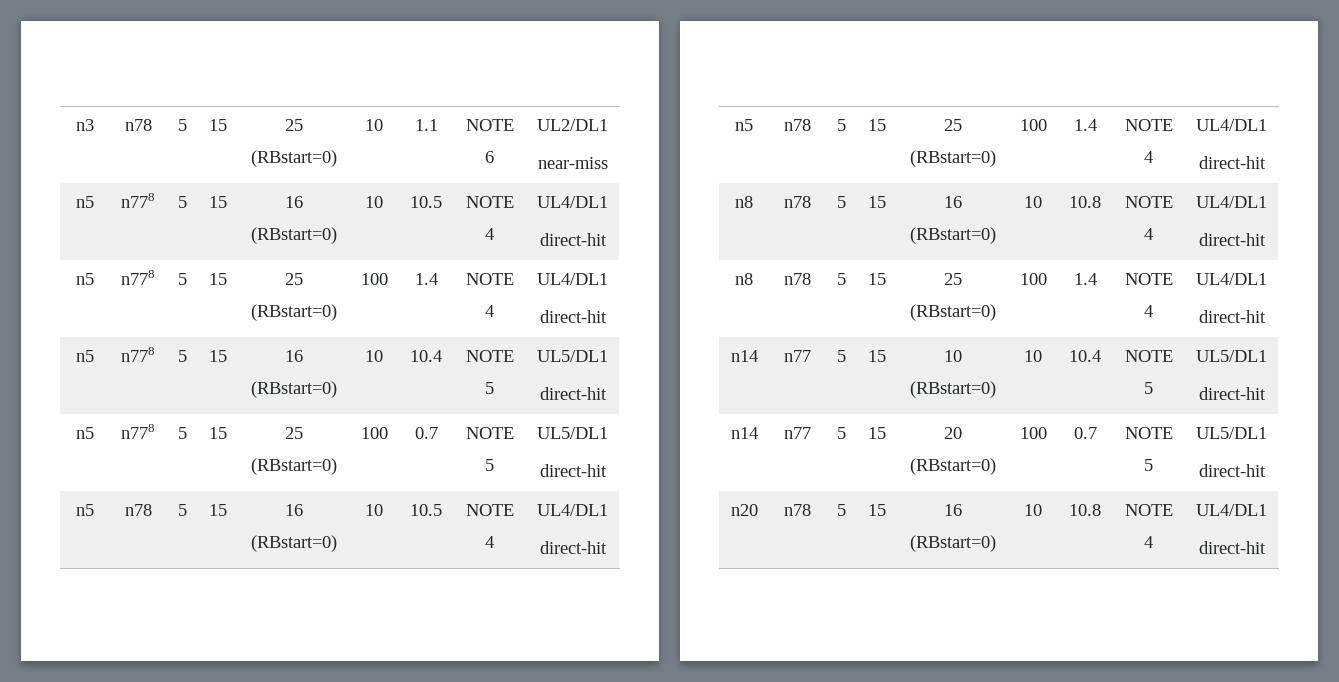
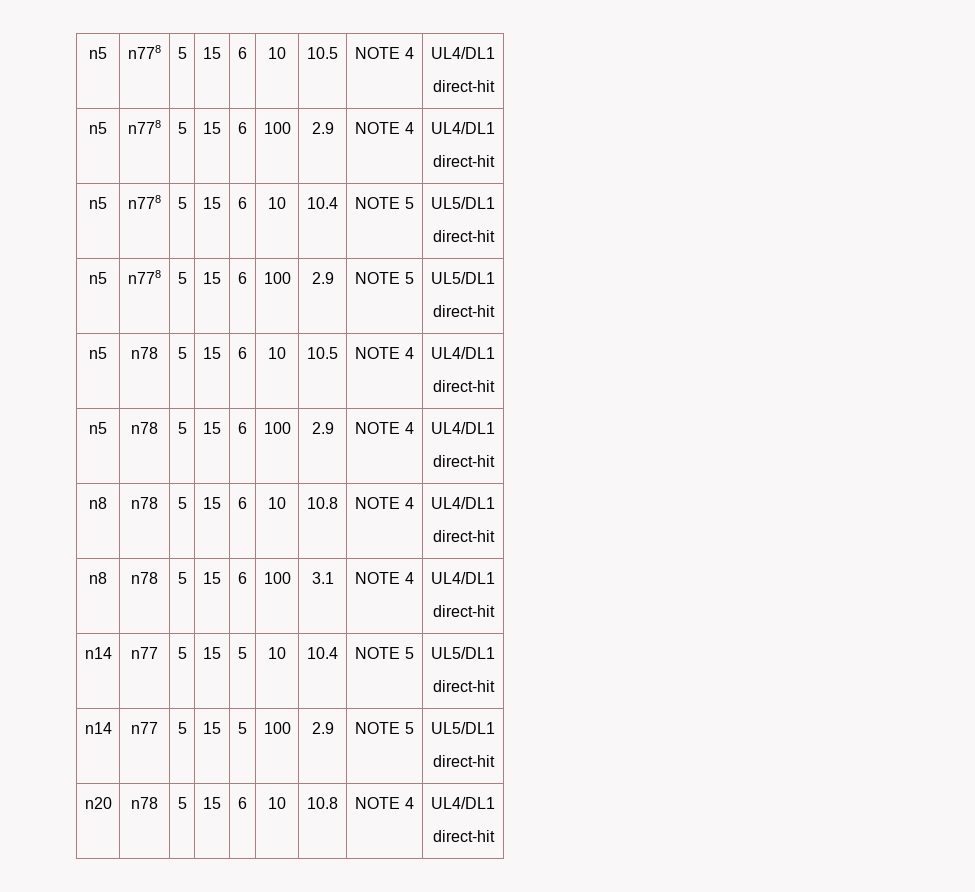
- n3 | n78 | 5 | 15 | 25 (RBstart=0) | 10 | 1.1 | NOTE 6 | UL2/DL1
- near-miss
- n5 | n778 | 5 | 15 | 16 (RBstart=0) | 10 | 10.5 | NOTE 4 | UL4/DL1
+ n5 | n778 | 5 | 15 | 6 | 10 | 10.5 | NOTE 4 | UL4/DL1
- n5 | n778 | 5 | 15 | 25 (RBstart=0) | 100 | 1.4 | NOTE 4 | UL4/DL1
+ n5 | n778 | 5 | 15 | 6 | 100 | 2.9 | NOTE 4 | UL4/DL1
  direct-hit
- n5 | n778 | 5 | 15 | 16 (RBstart=0) | 10 | 10.4 | NOTE 5 | UL5/DL1
+ n5 | n778 | 5 | 15 | 6 | 10 | 10.4 | NOTE 5 | UL5/DL1
- n5 | n778 | 5 | 15 | 25 (RBstart=0) | 100 | 0.7 | NOTE 5 | UL5/DL1
+ n5 | n778 | 5 | 15 | 6 | 100 | 2.9 | NOTE 5 | UL5/DL1
- n5 | n78 | 5 | 15 | 16 (RBstart=0) | 10 | 10.5 | NOTE 4 | UL4/DL1
+ n5 | n78 | 5 | 15 | 6 | 10 | 10.5 | NOTE 4 | UL4/DL1
- n5 | n78 | 5 | 15 | 25 (RBstart=0) | 100 | 1.4 | NOTE 4 | UL4/DL1
+ n5 | n78 | 5 | 15 | 6 | 100 | 2.9 | NOTE 4 | UL4/DL1
  direct-hit
- n8 | n78 | 5 | 15 | 16 (RBstart=0) | 10 | 10.8 | NOTE 4 | UL4/DL1
+ n8 | n78 | 5 | 15 | 6 | 10 | 10.8 | NOTE 4 | UL4/DL1
- n8 | n78 | 5 | 15 | 25 (RBstart=0) | 100 | 1.4 | NOTE 4 | UL4/DL1
+ n8 | n78 | 5 | 15 | 6 | 100 | 3.1 | NOTE 4 | UL4/DL1
- n14 | n77 | 5 | 15 | 10 (RBstart=0) | 10 | 10.4 | NOTE 5 | UL5/DL1
+ n14 | n77 | 5 | 15 | 5 | 10 | 10.4 | NOTE 5 | UL5/DL1
- n14 | n77 | 5 | 15 | 20 (RBstart=0) | 100 | 0.7 | NOTE 5 | UL5/DL1
+ n14 | n77 | 5 | 15 | 5 | 100 | 2.9 | NOTE 5 | UL5/DL1
- n20 | n78 | 5 | 15 | 16 (RBstart=0) | 10 | 10.8 | NOTE 4 | UL4/DL1
+ n20 | n78 | 5 | 15 | 6 | 10 | 10.8 | NOTE 4 | UL4/DL1

